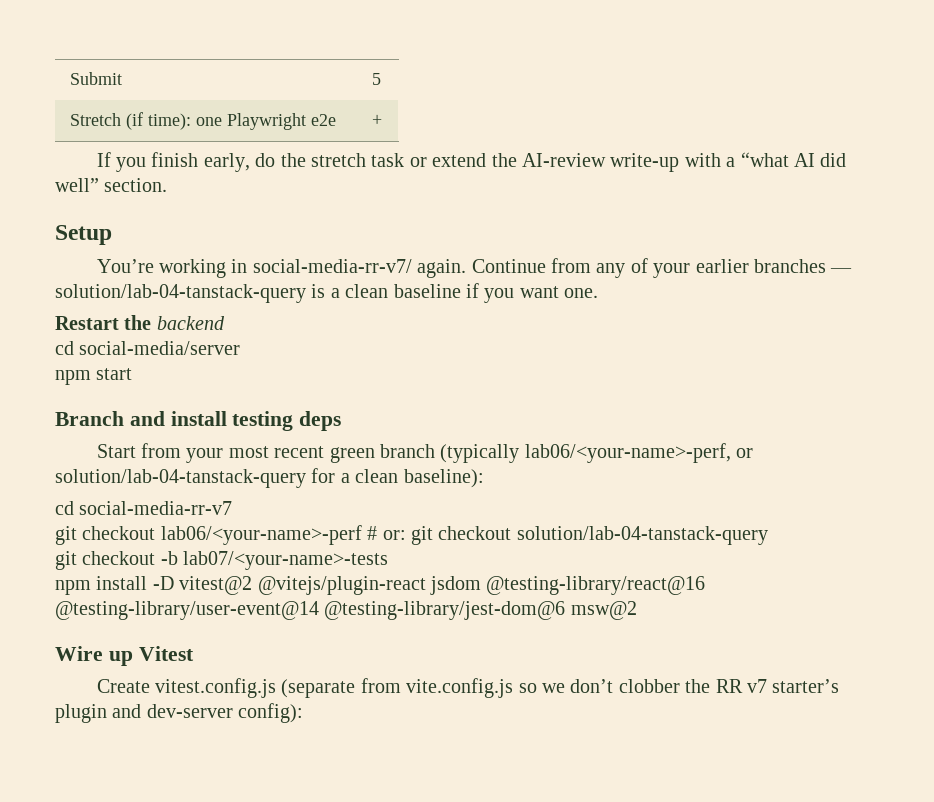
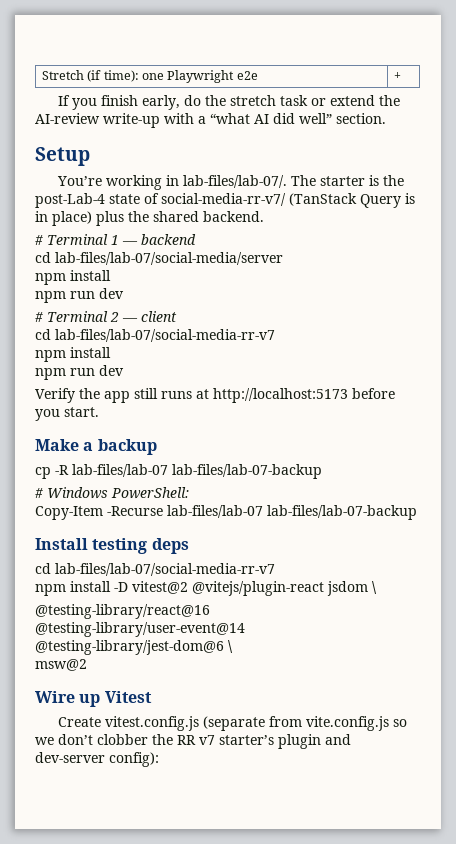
- Submit | 5
- You’re working in social-media-rr-v7/ again. Continue from any of your earlier branches — solution/lab-04-tanstack-query is a clean baseline if you want one.
- Restart the backend
+ You’re working in lab-files/lab-07/. The starter is the post-Lab-4 state of social-media-rr-v7/ (TanStack Query is in place) plus the shared backend.
+ # Terminal 1 — backend
- cd social-media/server
- npm start
- Branch and install testing deps
- Start from your most recent green branch (typically lab06/<your-name>-perf, or solution/lab-04-tanstack-query for a clean baseline):
- cd social-media-rr-v7
- git checkout lab06/<your-name>-perf # or: git checkout solution/lab-04-tanstack-query
- git checkout -b lab07/<your-name>-tests
+ cd lab-files/lab-07/social-media/server
+ npm install
+ npm run dev
+ # Terminal 2 — client
+ cd lab-files/lab-07/social-media-rr-v7
+ npm install
+ npm run dev
+ Verify the app still runs at http://localhost:5173 before you start.
+ Make a backup
+ cp -R lab-files/lab-07 lab-files/lab-07-backup
+ # Windows PowerShell:
+ Copy-Item -Recurse lab-files/lab-07 lab-files/lab-07-backup
+ Install testing deps
+ cd lab-files/lab-07/social-media-rr-v7
- npm install -D vitest@2 @vitejs/plugin-react jsdom @testing-library/react@16 @testing-library/user-event@14 @testing-library/jest-dom@6 msw@2
+ npm install -D vitest@2 @vitejs/plugin-react jsdom \
+ @testing-library/react@16 @testing-library/user-event@14 @testing-library/jest-dom@6 \
+ msw@2

